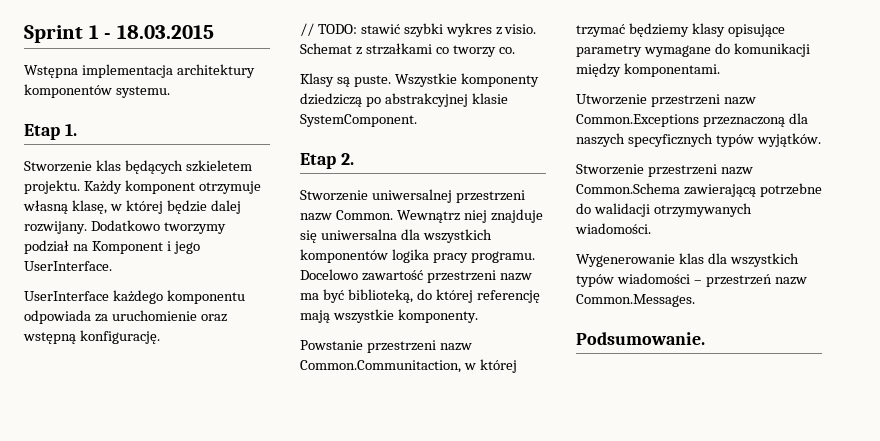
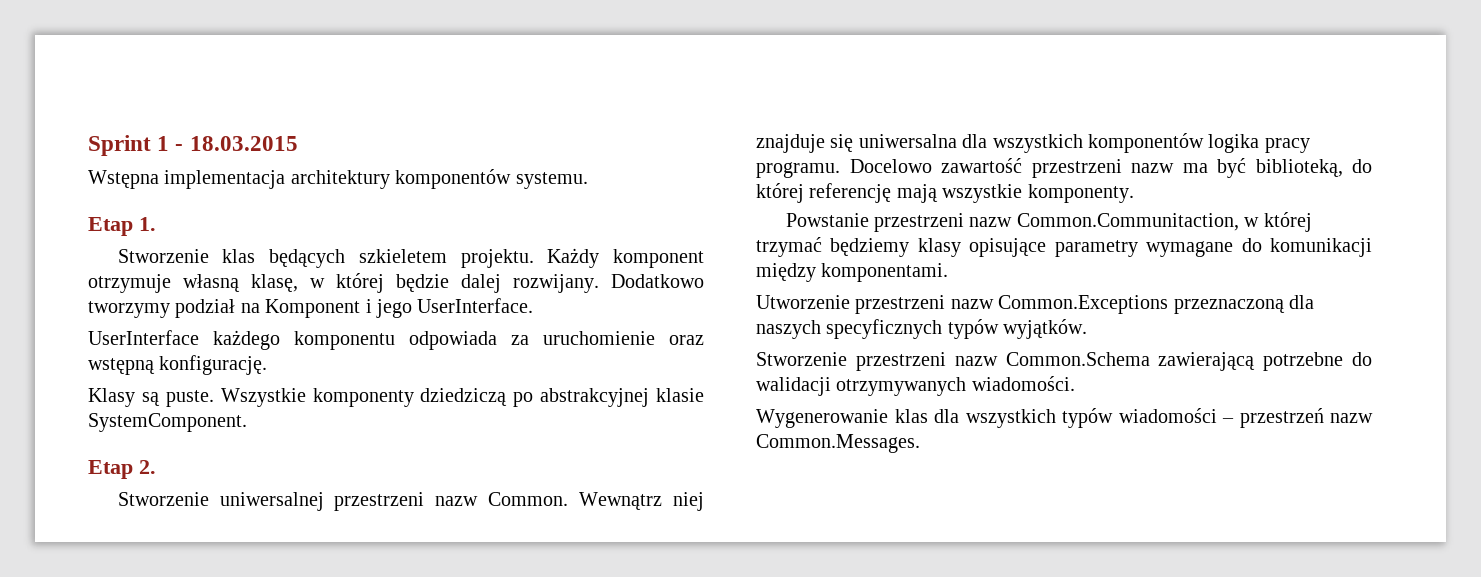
- // TODO: stawić szybki wykres z visio. Schemat z strzałkami co tworzy co.
- Podsumowanie.

